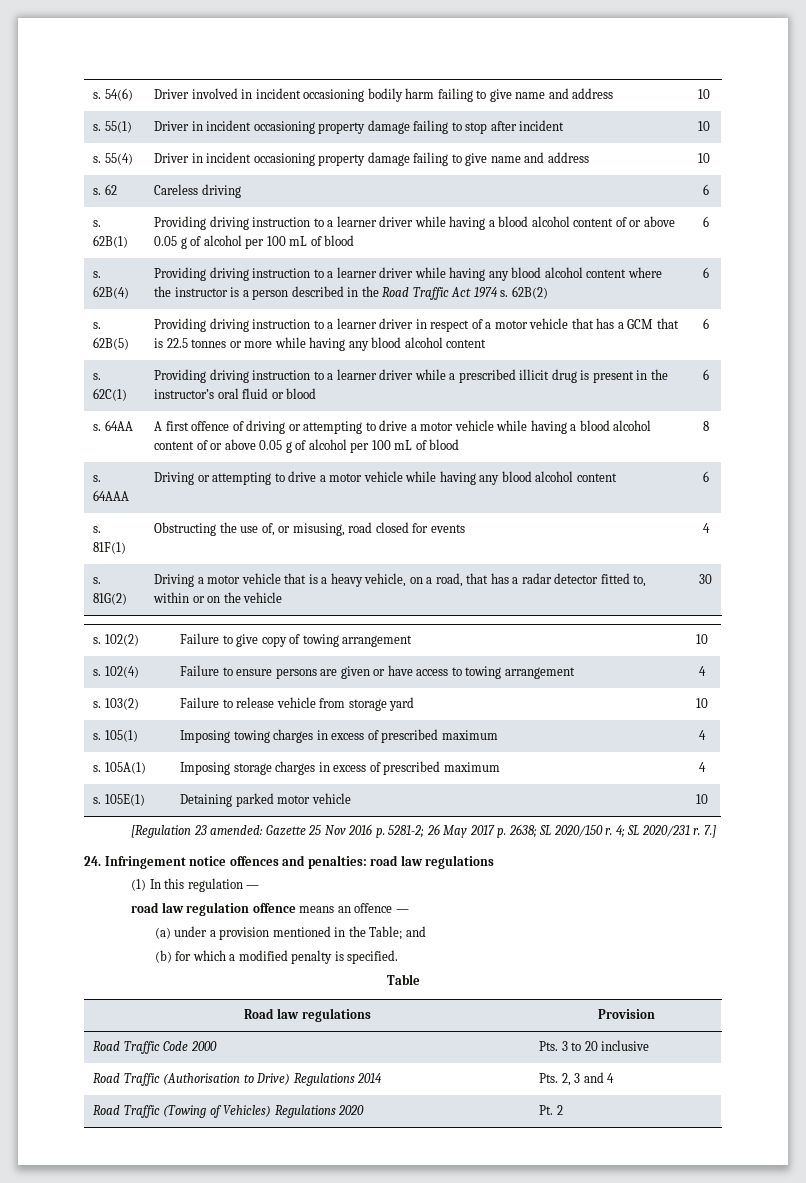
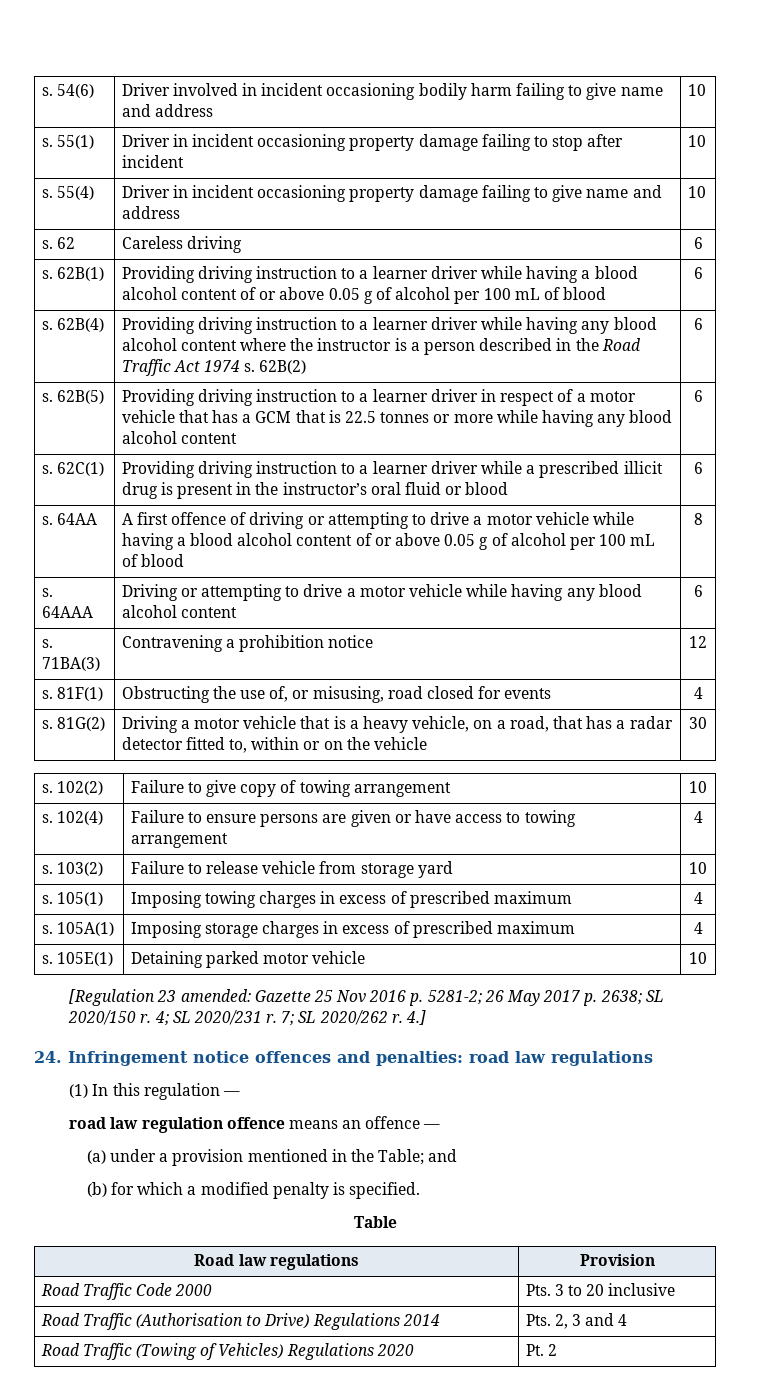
+ s. 71BA(3) | Contravening a prohibition notice | 12
- 7.]
+ 7; SL 2020/262 r. 4.]

